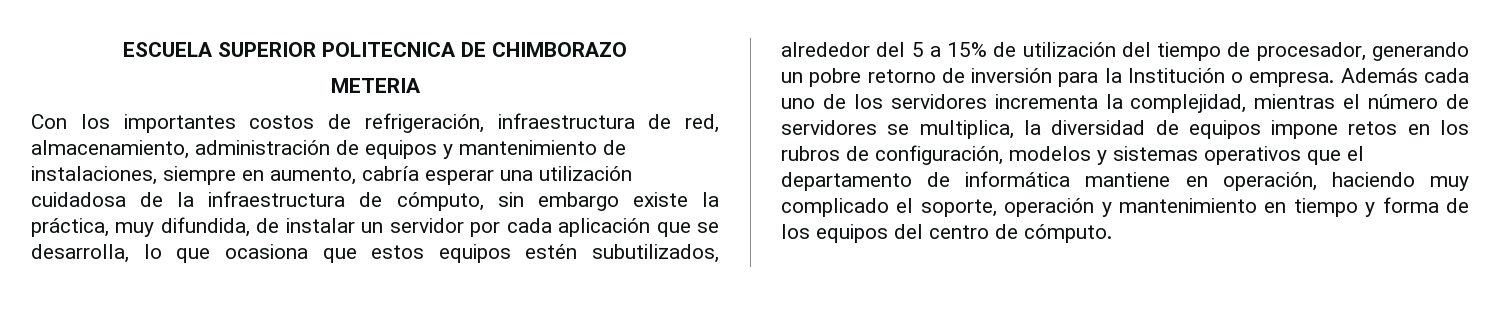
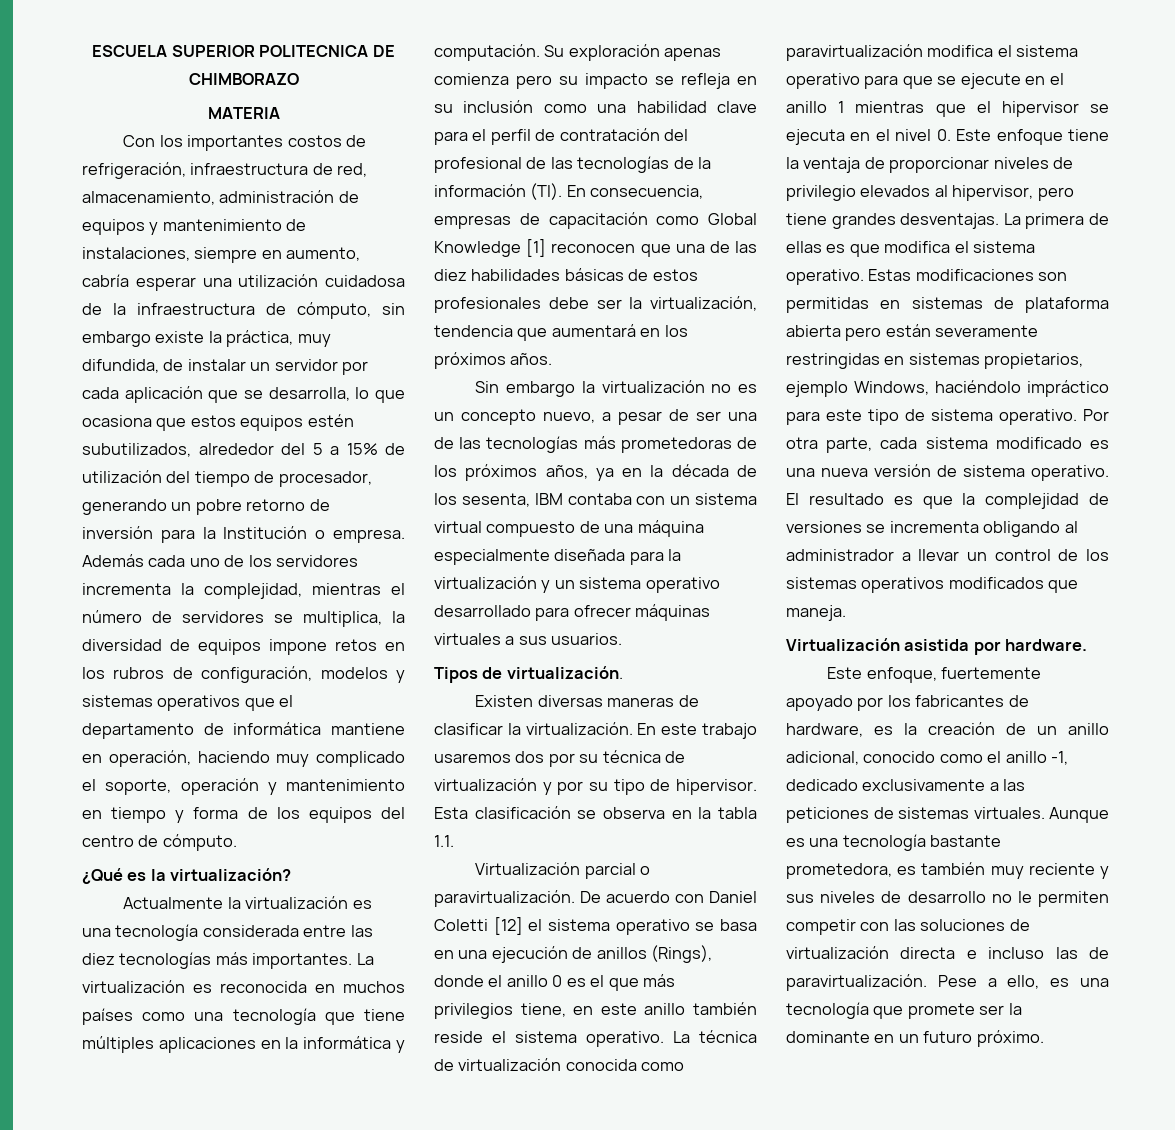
- METERIA
+ MATERIA
+ ¿Qué es la virtualización?
+ Actualmente la virtualización es una tecnología considerada entre las diez tecnologías más importantes. La virtualización es reconocida en muchos países como una tecnología que tiene múltiples aplicaciones en la informática y computación. Su exploración apenas comienza pero su impacto se refleja en su inclusión como una habilidad clave para el perfil de contratación del profesional de las tecnologías de la información (TI). En consecuencia, empresas de capacitación como Global Knowledge [1] reconocen que una de las diez habilidades básicas de estos profesionales debe ser la virtualización, tendencia que aumentará en los próximos años.
+ Sin embargo la virtualización no es un concepto nuevo, a pesar de ser una de las tecnologías más prometedoras de los próximos años, ya en la década de los sesenta, IBM contaba con un sistema virtual compuesto de una máquina especialmente diseñada para la virtualización y un sistema operativo desarrollado para ofrecer máquinas virtuales a sus usuarios.
+ Tipos de virtualización.
+ Existen diversas maneras de clasificar la virtualización. En este trabajo usaremos dos por su técnica de virtualización y por su tipo de hipervisor. Esta clasificación se observa en la tabla 1.1.
+ Virtualización parcial o paravirtualización. De acuerdo con Daniel Coletti [12] el sistema operativo se basa en una ejecución de anillos (Rings), donde el anillo 0 es el que más privilegios tiene, en este anillo también reside el sistema operativo. La técnica de virtualización conocida como paravirtualización modifica el sistema operativo para que se ejecute en el anillo 1 mientras que el hipervisor se ejecuta en el nivel 0. Este enfoque tiene la ventaja de proporcionar niveles de privilegio elevados al hipervisor, pero tiene grandes desventajas. La primera de ellas es que modifica el sistema operativo. Estas modificaciones son permitidas en sistemas de plataforma abierta pero están severamente restringidas en sistemas propietarios, ejemplo Windows, haciéndolo impráctico para este tipo de sistema operativo. Por otra parte, cada sistema modificado es una nueva versión de sistema operativo. El resultado es que la complejidad de versiones se incrementa obligando al administrador a llevar un control de los sistemas operativos modificados que maneja.
+ Virtualización asistida por hardware.
+ Este enfoque, fuertemente apoyado por los fabricantes de hardware, es la creación de un anillo adicional, conocido como el anillo -1, dedicado exclusivamente a las peticiones de sistemas virtuales. Aunque es una tecnología bastante prometedora, es también muy reciente y sus niveles de desarrollo no le permiten competir con las soluciones de virtualización directa e incluso las de paravirtualización. Pese a ello, es una tecnología que promete ser la dominante en un futuro próximo.

